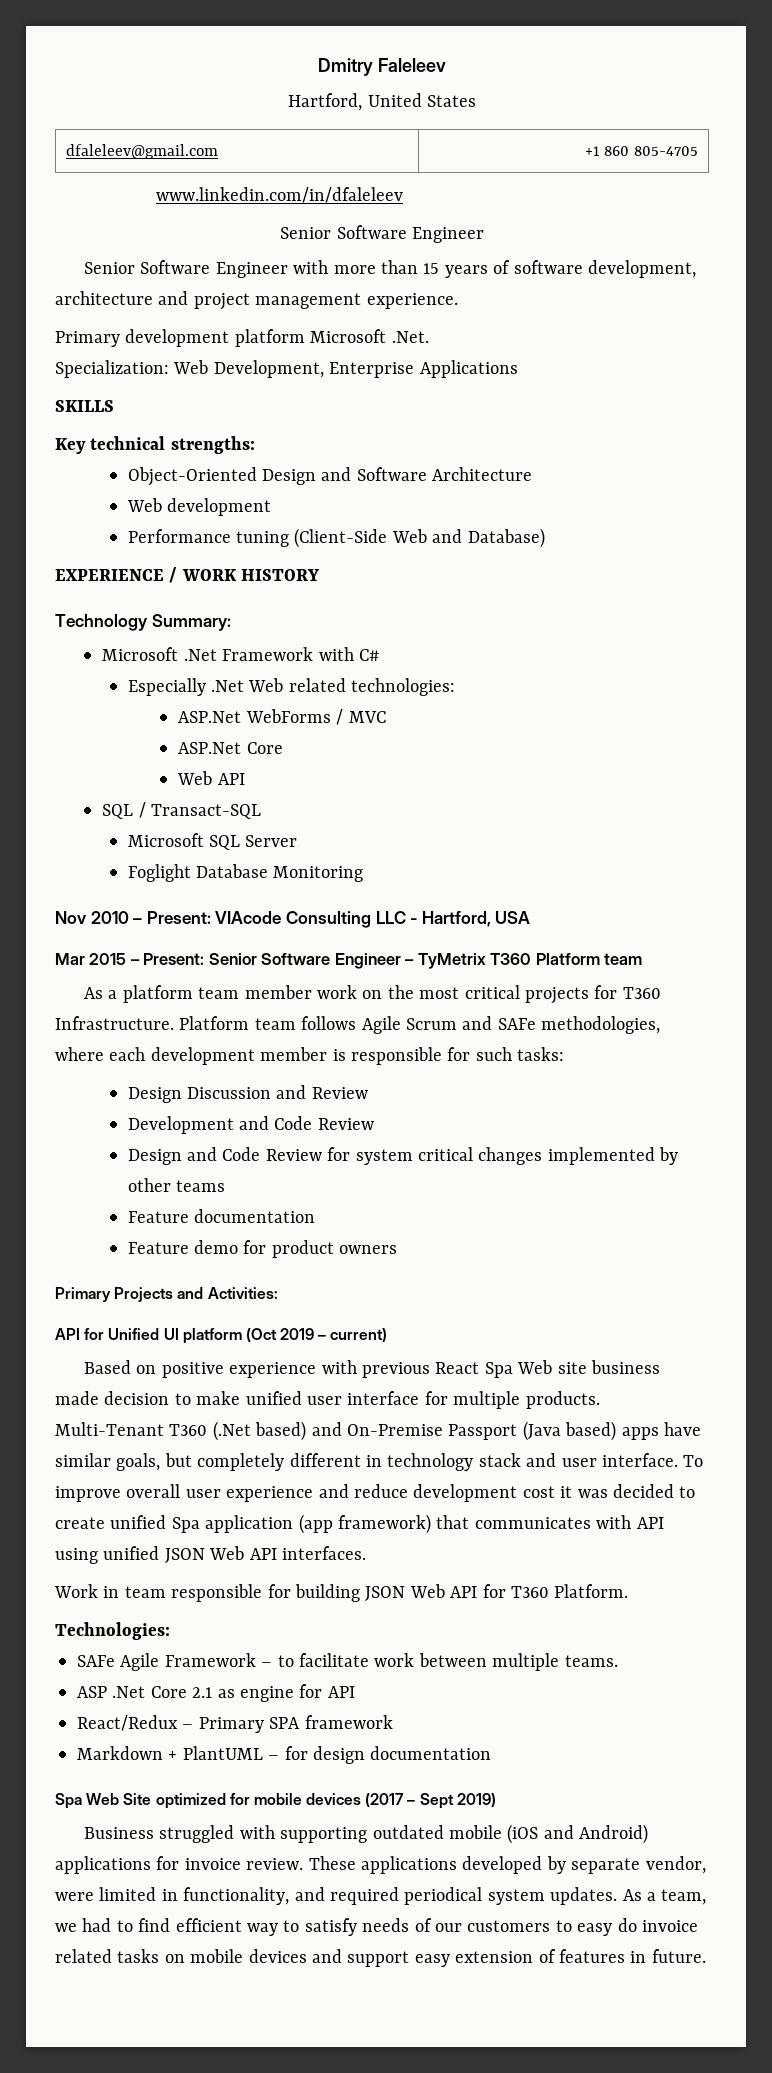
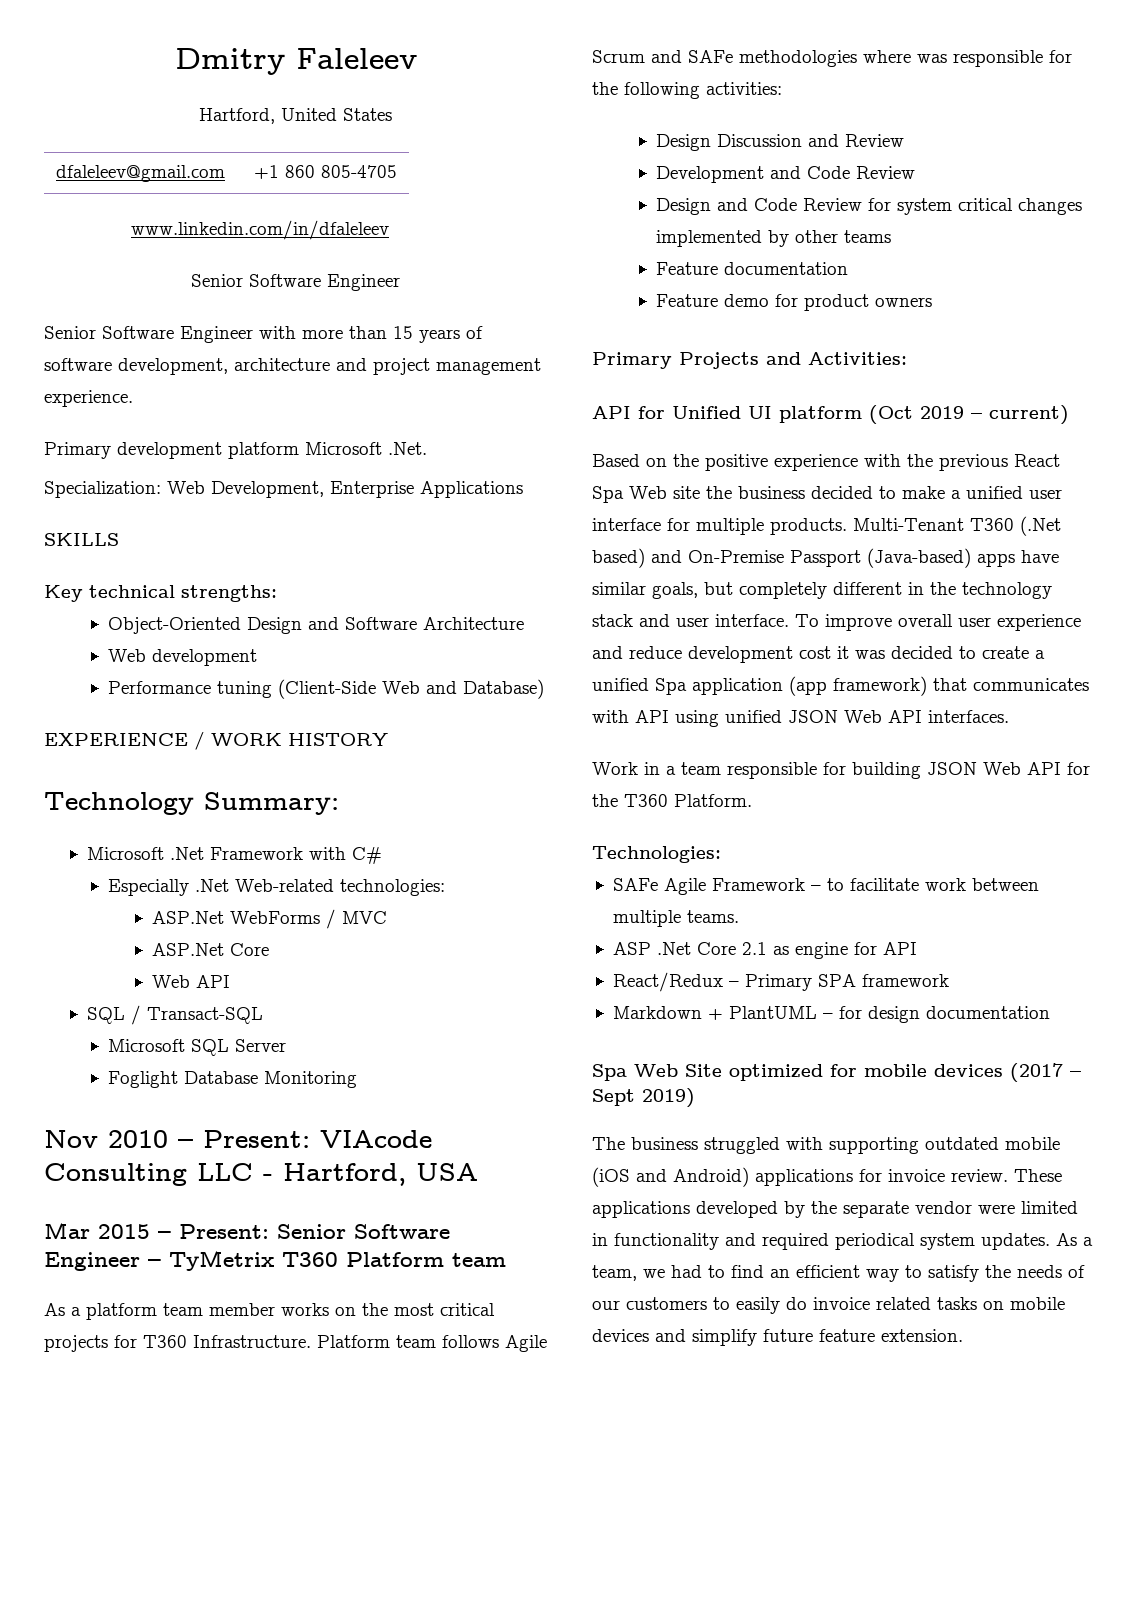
- Especially .Net Web related technologies:
+ Especially .Net Web-related technologies:
- As a platform team member work on the most critical projects for T360 Infrastructure.
+ As a platform team member works on the most critical projects for T360 Infrastructure.
- Platform team follows Agile Scrum and SAFe methodologies, where each development member is responsible for such tasks:
+ Platform team follows Agile Scrum and SAFe methodologies where was responsible for the following activities:
- Based on positive experience with previous React Spa Web site business made decision to make unified user interface for multiple products.
+ Based on the positive experience with the previous React Spa Web site the business decided to make a unified user interface for multiple products.
- Multi-Tenant T360 (.Net based) and On-Premise Passport (Java based) apps have similar goals, but completely different in technology stack and user interface.
+ Multi-Tenant T360 (.Net based) and On-Premise Passport (Java-based) apps have similar goals, but completely different in the technology stack and user interface.
- To improve overall user experience and reduce development cost it was decided to create unified Spa application (app framework) that communicates with API using unified JSON Web API interfaces.
+ To improve overall user experience and reduce development cost it was decided to create a unified Spa application (app framework) that communicates with API using unified JSON Web API interfaces.
- Work in team responsible for building JSON Web API for T360 Platform.
+ Work in a team responsible for building JSON Web API for the T360 Platform.
- Business struggled with supporting outdated mobile (iOS and Android) applications for invoice review.
+ The business struggled with supporting outdated mobile (iOS and Android) applications for invoice review.
- These applications developed by separate vendor, were limited in functionality, and required periodical system updates.
+ These applications developed by the separate vendor were limited in functionality and required periodical system updates.
- As a team, we had to find efficient way to satisfy needs of our customers to easy do invoice related tasks on mobile devices and support easy extension of features in future.
+ As a team, we had to find an efficient way to satisfy the needs of our customers to easily do invoice related tasks on mobile devices and simplify future feature extension.

